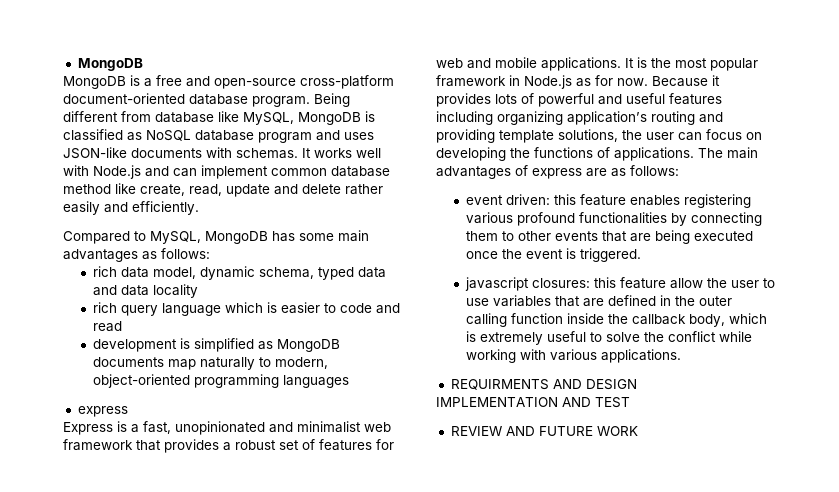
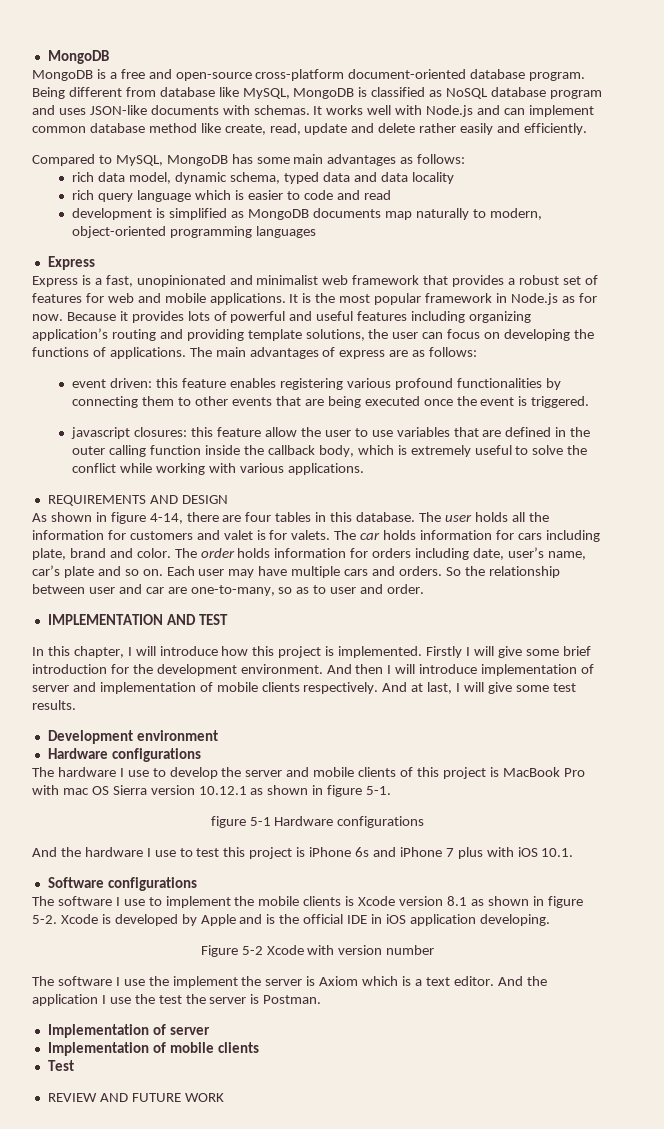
  development is simplified as MongoDB documents map naturally to modern, object-oriented programming languages
- express
+ Express
- REQUIRMENTS AND DESIGN
+ REQUIREMENTS AND DESIGN
+ As shown in figure 4-14, there are four tables in this database. The user holds all the information for customers and valet is for valets. The car holds information for cars including plate, brand and color. The order holds information for orders including date, user’s name, car’s plate and so on. Each user may have multiple cars and orders. So the relationship between user and car are one-to-many, so as to user and order.
  IMPLEMENTATION AND TEST
+ In this chapter, I will introduce how this project is implemented. Firstly I will give some brief introduction for the development environment. And then I will introduce implementation of server and implementation of mobile clients respectively. And at last, I will give some test results.
+ Development environment
+ Hardware configurations
+ The hardware I use to develop the server and mobile clients of this project is MacBook Pro with mac OS Sierra version 10.12.1 as shown in figure 5-1.
+ figure 5-1 Hardware configurations
+ And the hardware I use to test this project is iPhone 6s and iPhone 7 plus with iOS 10.1.
+ Software configurations
+ The software I use to implement the mobile clients is Xcode version 8.1 as shown in figure 5-2. Xcode is developed by Apple and is the official IDE in iOS application developing.
+ Figure 5-2 Xcode with version number
+ The software I use the implement the server is Axiom which is a text editor. And the application I use the test the server is Postman.
+ Implementation of server
+ Implementation of mobile clients
+ Test

